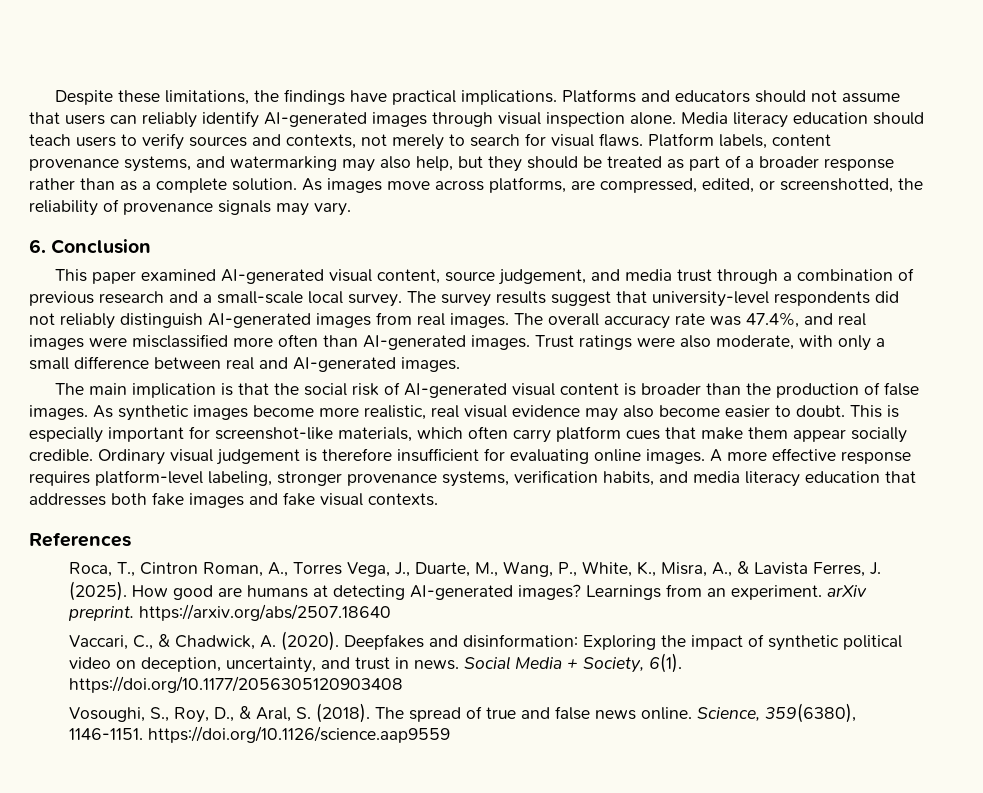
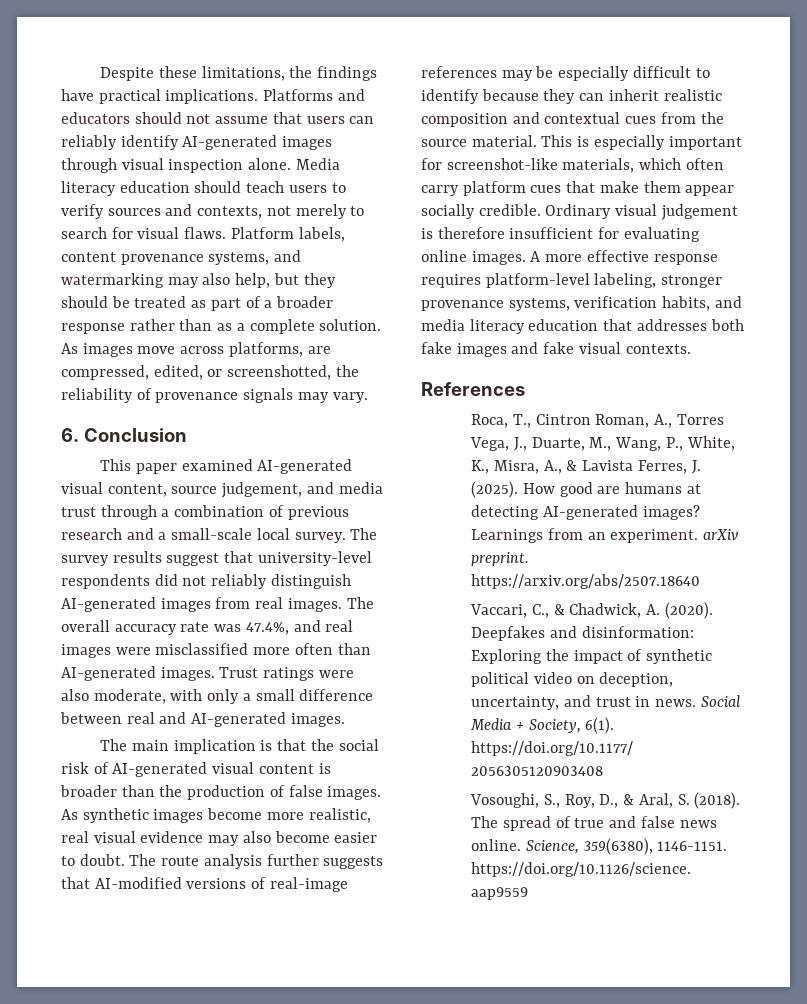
+ The route analysis further suggests that AI-modified versions of real-image references may be especially difficult to identify because they can inherit realistic composition and contextual cues from the source material.

